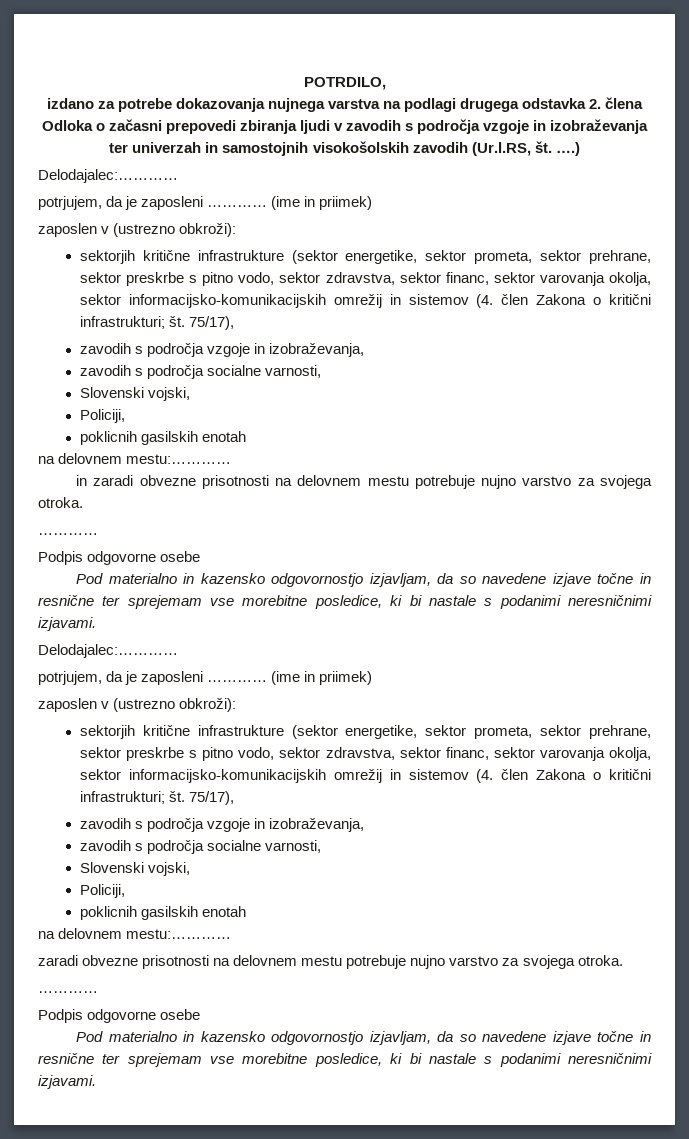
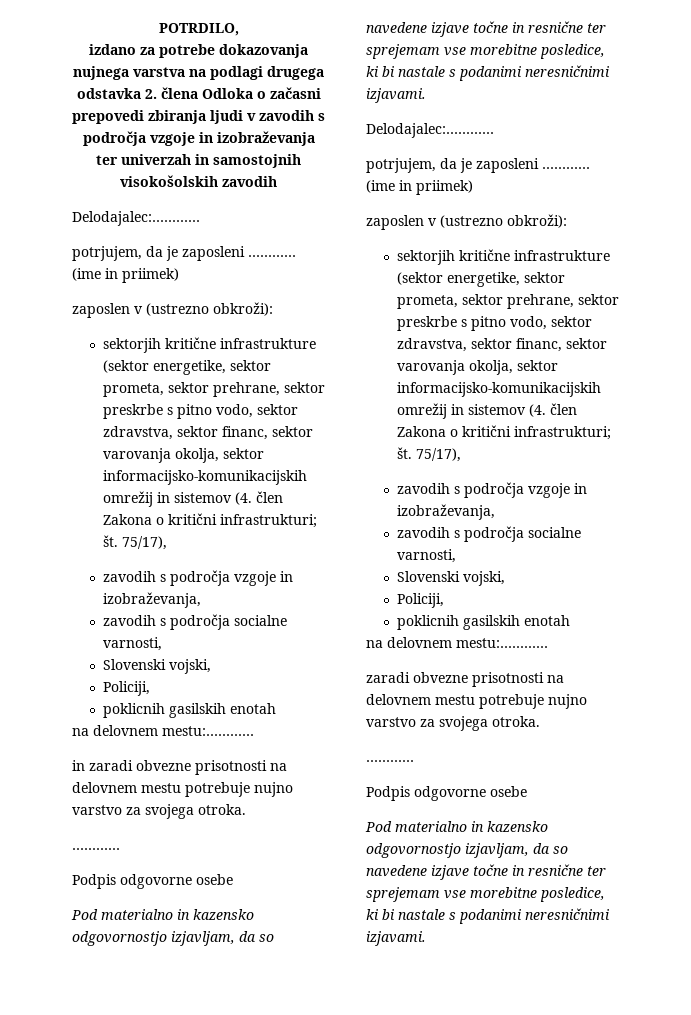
- izdano za potrebe dokazovanja nujnega varstva na podlagi drugega odstavka 2. člena Odloka o začasni prepovedi zbiranja ljudi v zavodih s področja vzgoje in izobraževanja ter univerzah in samostojnih visokošolskih zavodih (Ur.l.RS, št. ….)
+ izdano za potrebe dokazovanja nujnega varstva na podlagi drugega odstavka 2. člena Odloka o začasni prepovedi zbiranja ljudi v zavodih s področja vzgoje in izobraževanja ter univerzah in samostojnih visokošolskih zavodih

